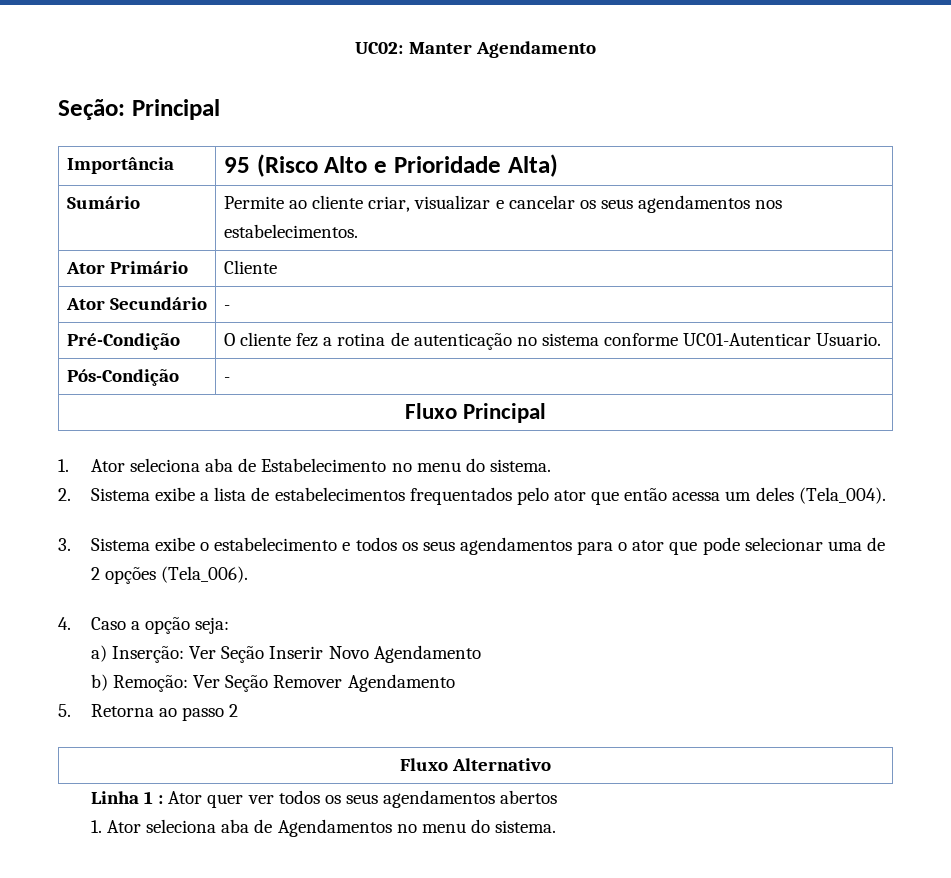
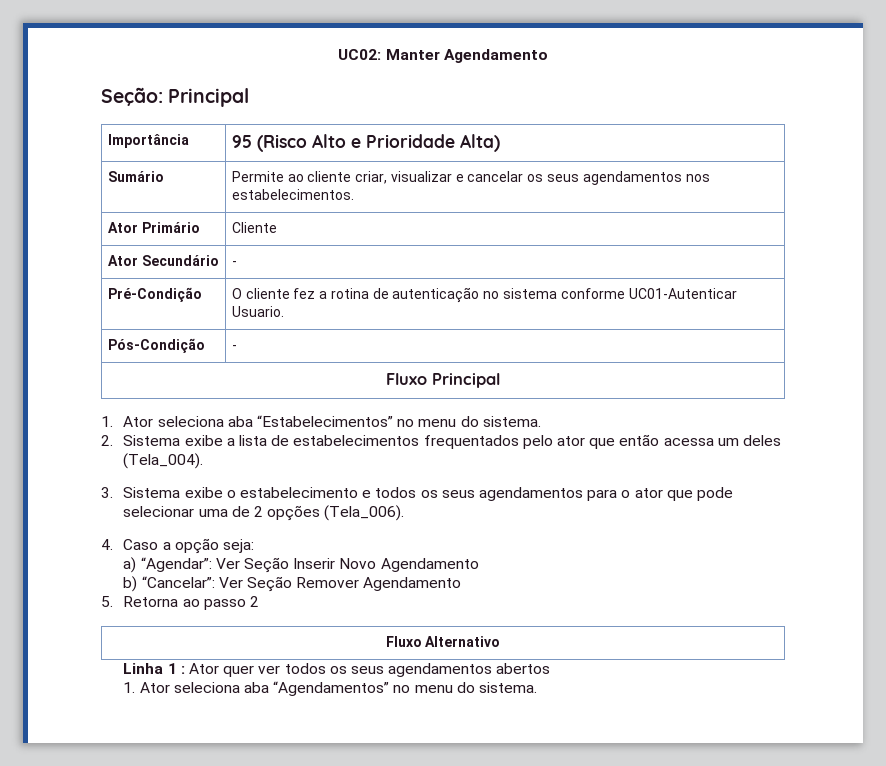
- 1. Ator seleciona aba de Estabelecimento no menu do sistema.
+ 1. Ator seleciona aba “Estabelecimentos” no menu do sistema.
- a) Inserção: Ver Seção Inserir Novo Agendamento
+ a) “Agendar”: Ver Seção Inserir Novo Agendamento
- b) Remoção: Ver Seção Remover Agendamento
+ b) “Cancelar”: Ver Seção Remover Agendamento
- 1. Ator seleciona aba de Agendamentos no menu do sistema.
+ 1. Ator seleciona aba “Agendamentos” no menu do sistema.

